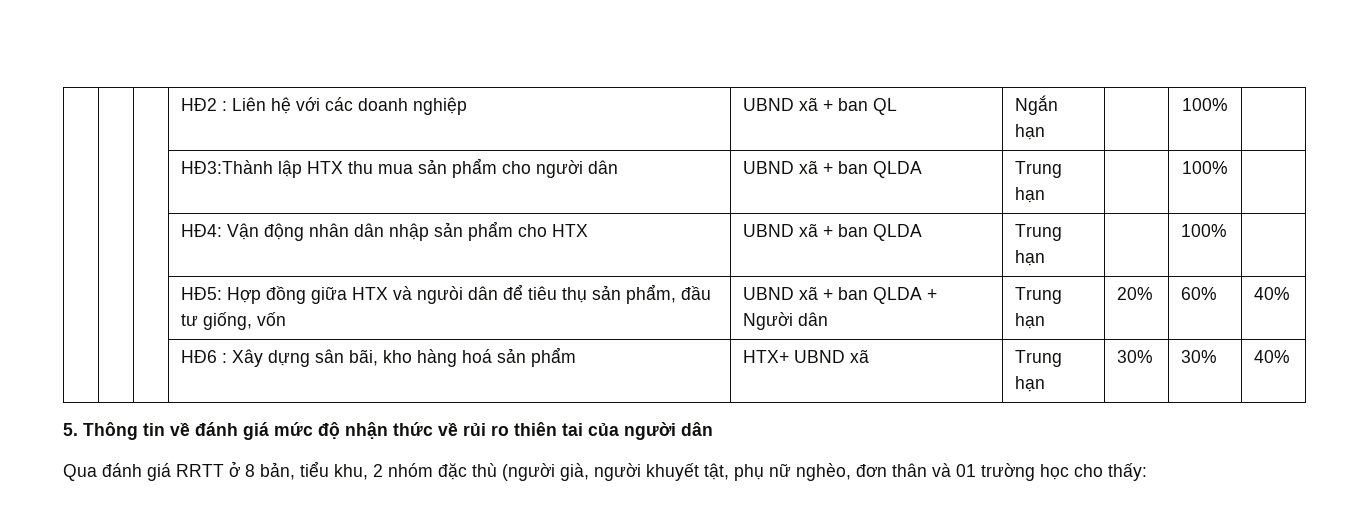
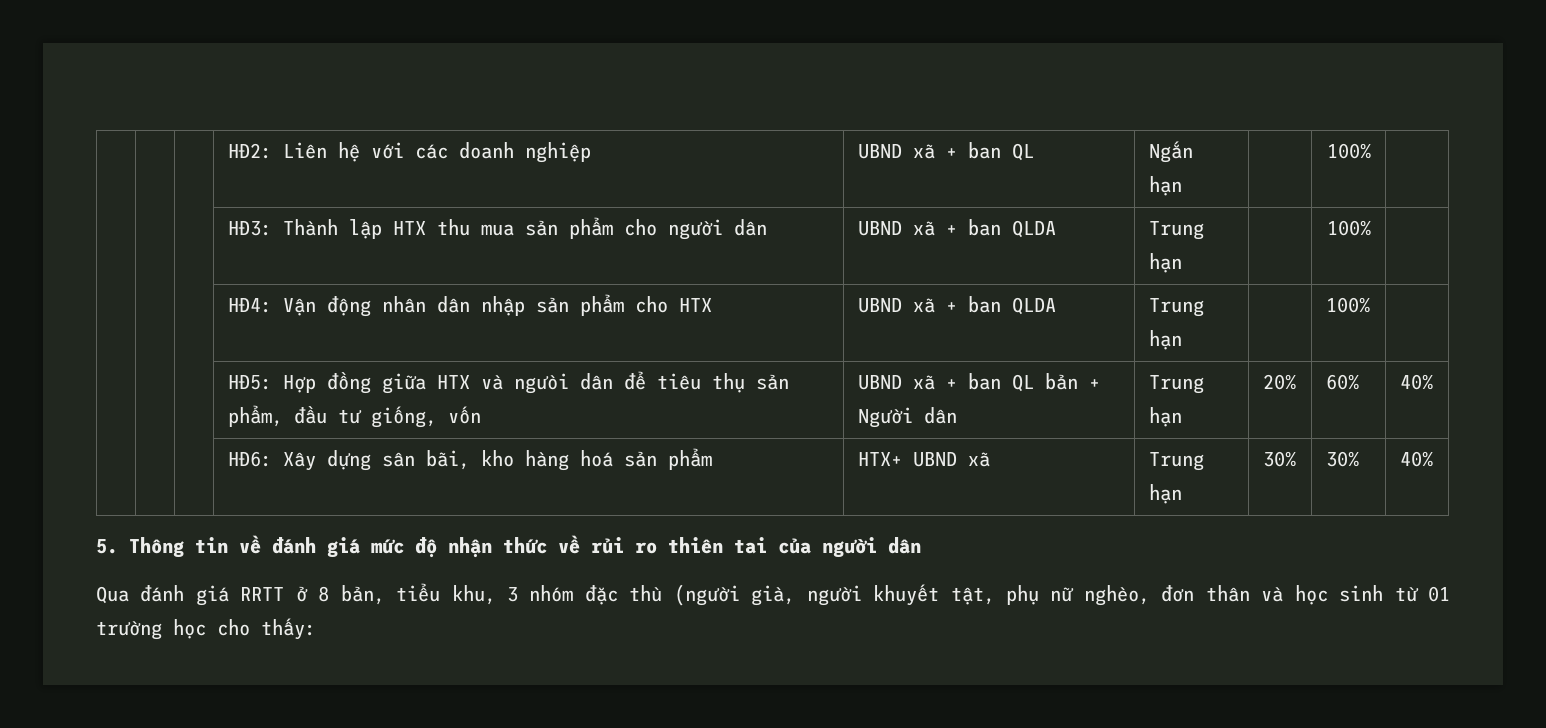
- | | | HĐ2 : Liên hệ với các doanh nghiệp | UBND xã + ban QL | Ngắn hạn | | 100% |
+ | | | HĐ2: Liên hệ với các doanh nghiệp | UBND xã + ban QL | Ngắn hạn | | 100% |
- | | | HĐ3:Thành lập HTX thu mua sản phẩm cho người dân | UBND xã + ban QLDA | Trung hạn | | 100% |
+ | | | HĐ3: Thành lập HTX thu mua sản phẩm cho người dân | UBND xã + ban QLDA | Trung hạn | | 100% |
- | | | HĐ5: Hợp đồng giữa HTX và ngưòi dân để tiêu thụ sản phẩm, đầu tư giống, vốn | UBND xã + ban QLDA + Người dân | Trung hạn | 20% | 60% | 40%
+ | | | HĐ5: Hợp đồng giữa HTX và ngưòi dân để tiêu thụ sản phẩm, đầu tư giống, vốn | UBND xã + ban QL bản + Người dân | Trung hạn | 20% | 60% | 40%
- | | | HĐ6 : Xây dựng sân bãi, kho hàng hoá sản phẩm | HTX+ UBND xã | Trung hạn | 30% | 30% | 40%
+ | | | HĐ6: Xây dựng sân bãi, kho hàng hoá sản phẩm | HTX+ UBND xã | Trung hạn | 30% | 30% | 40%
- Qua đánh giá RRTT ở 8 bản, tiểu khu, 2 nhóm đặc thù (người già, người khuyết tật, phụ nữ nghèo, đơn thân và 01 trường học cho thấy:
+ Qua đánh giá RRTT ở 8 bản, tiểu khu, 3 nhóm đặc thù (người già, người khuyết tật, phụ nữ nghèo, đơn thân và học sinh từ 01 trường học cho thấy:

